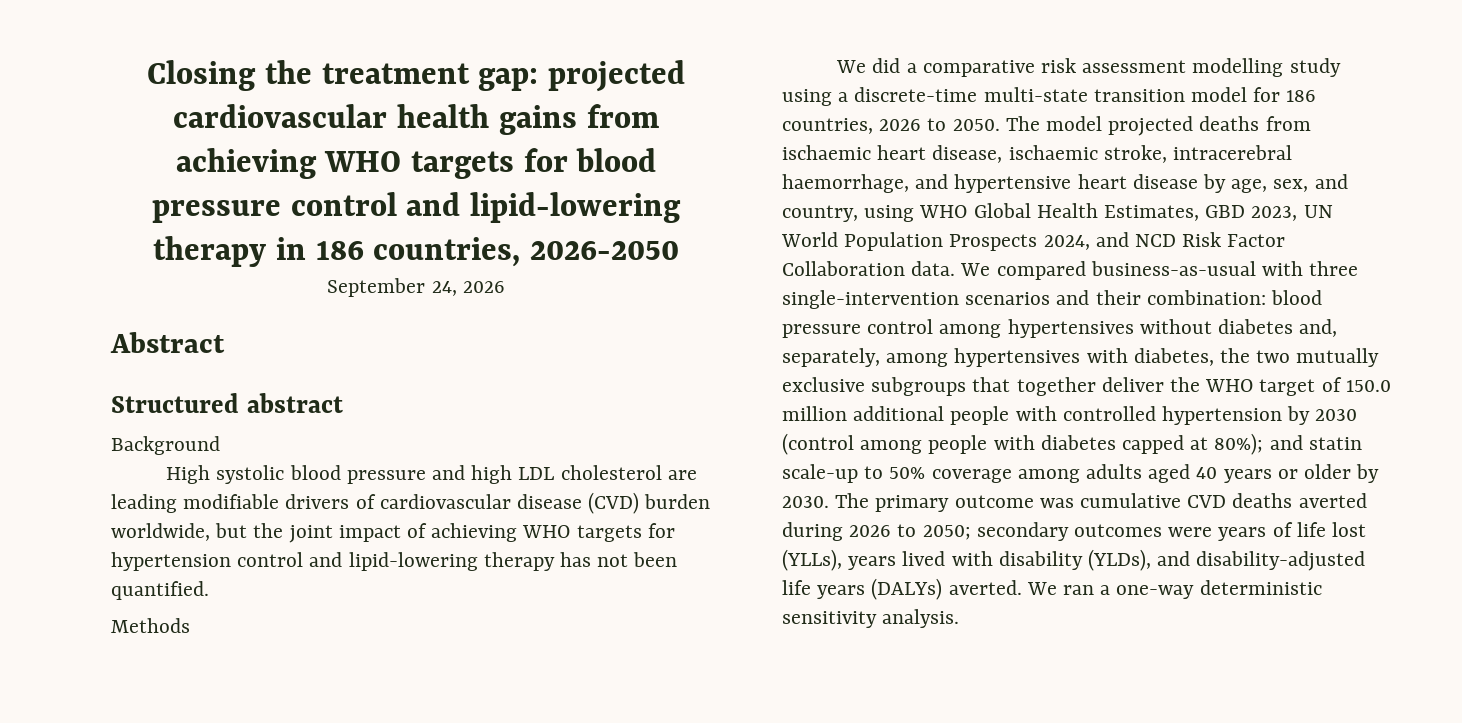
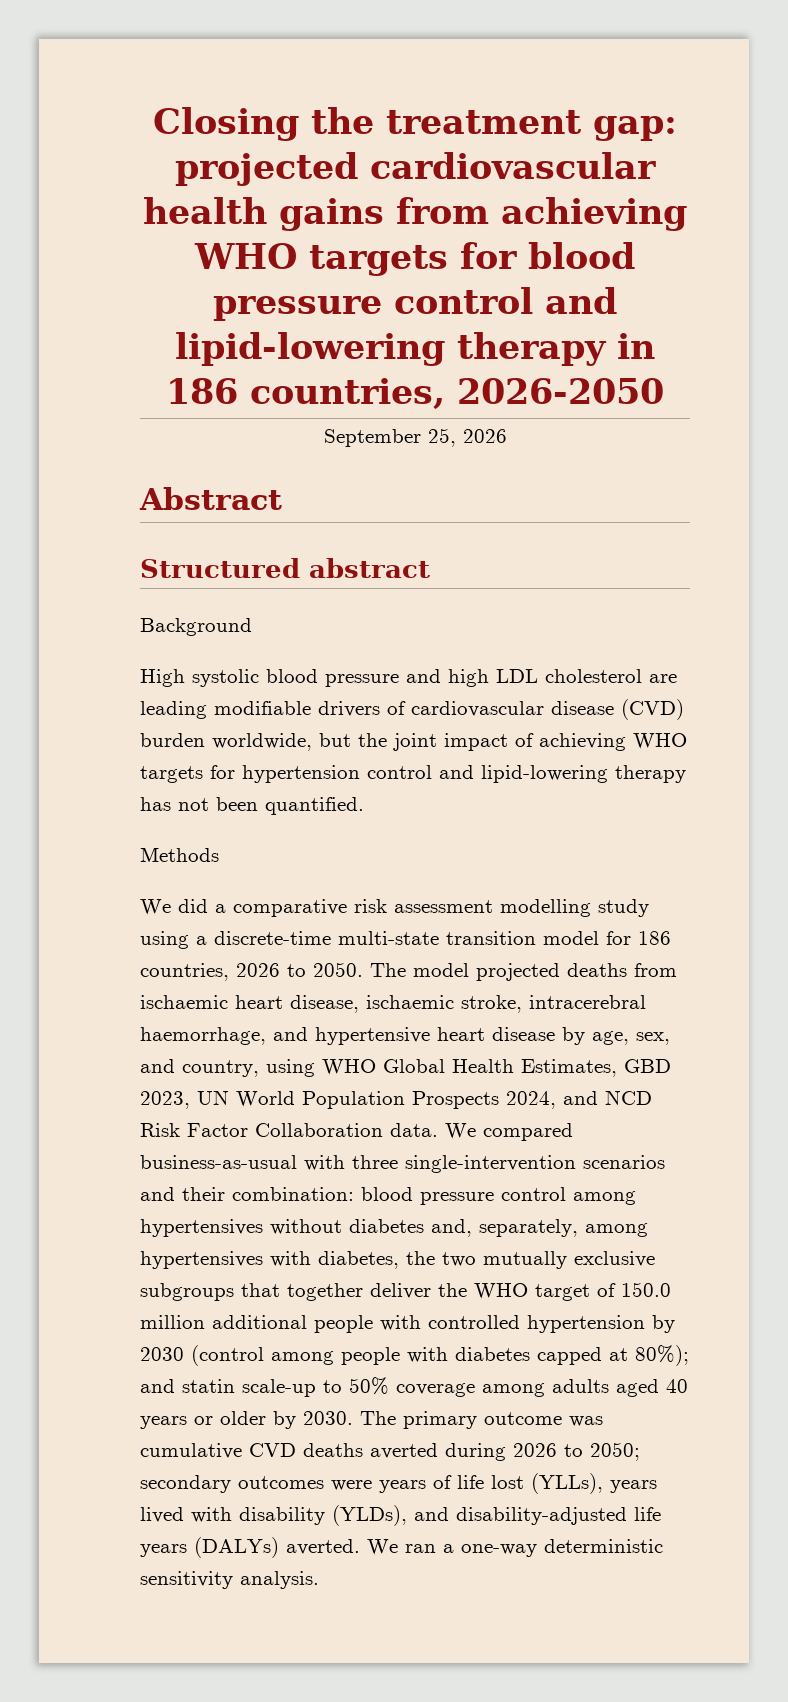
- September 24, 2026
+ September 25, 2026

